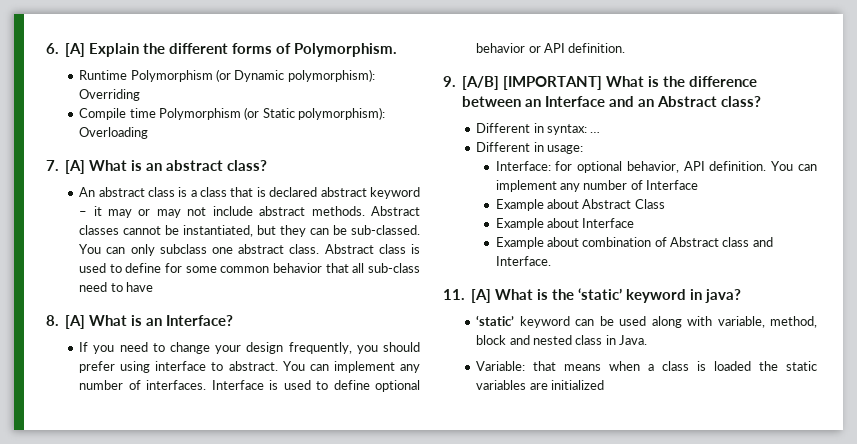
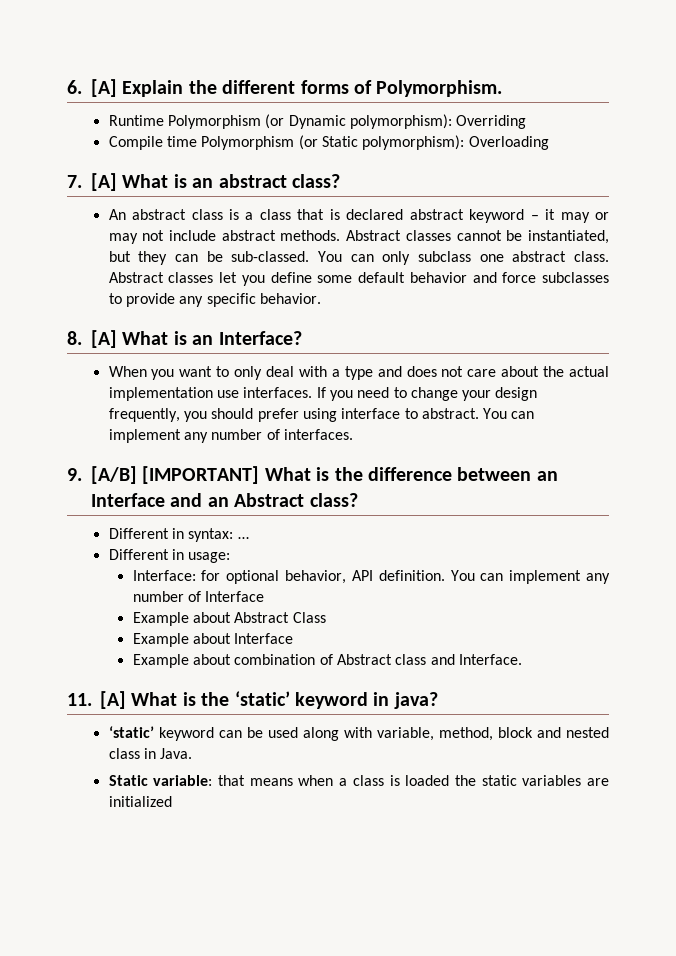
- Abstract class is used to define for some common behavior that all sub-class need to have
+ Abstract classes let you define some default behavior and force subclasses to provide any specific behavior.
+ When you want to only deal with a type and does not care about the actual implementation use interfaces.
- Interface is used to define optional behavior or API definition.
- Variable: that means when a class is loaded the static variables are initialized
+ Static variable: that means when a class is loaded the static variables are initialized

